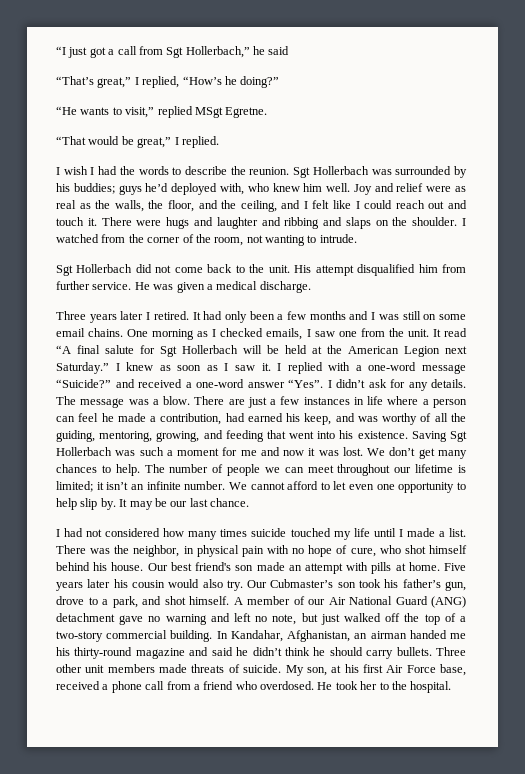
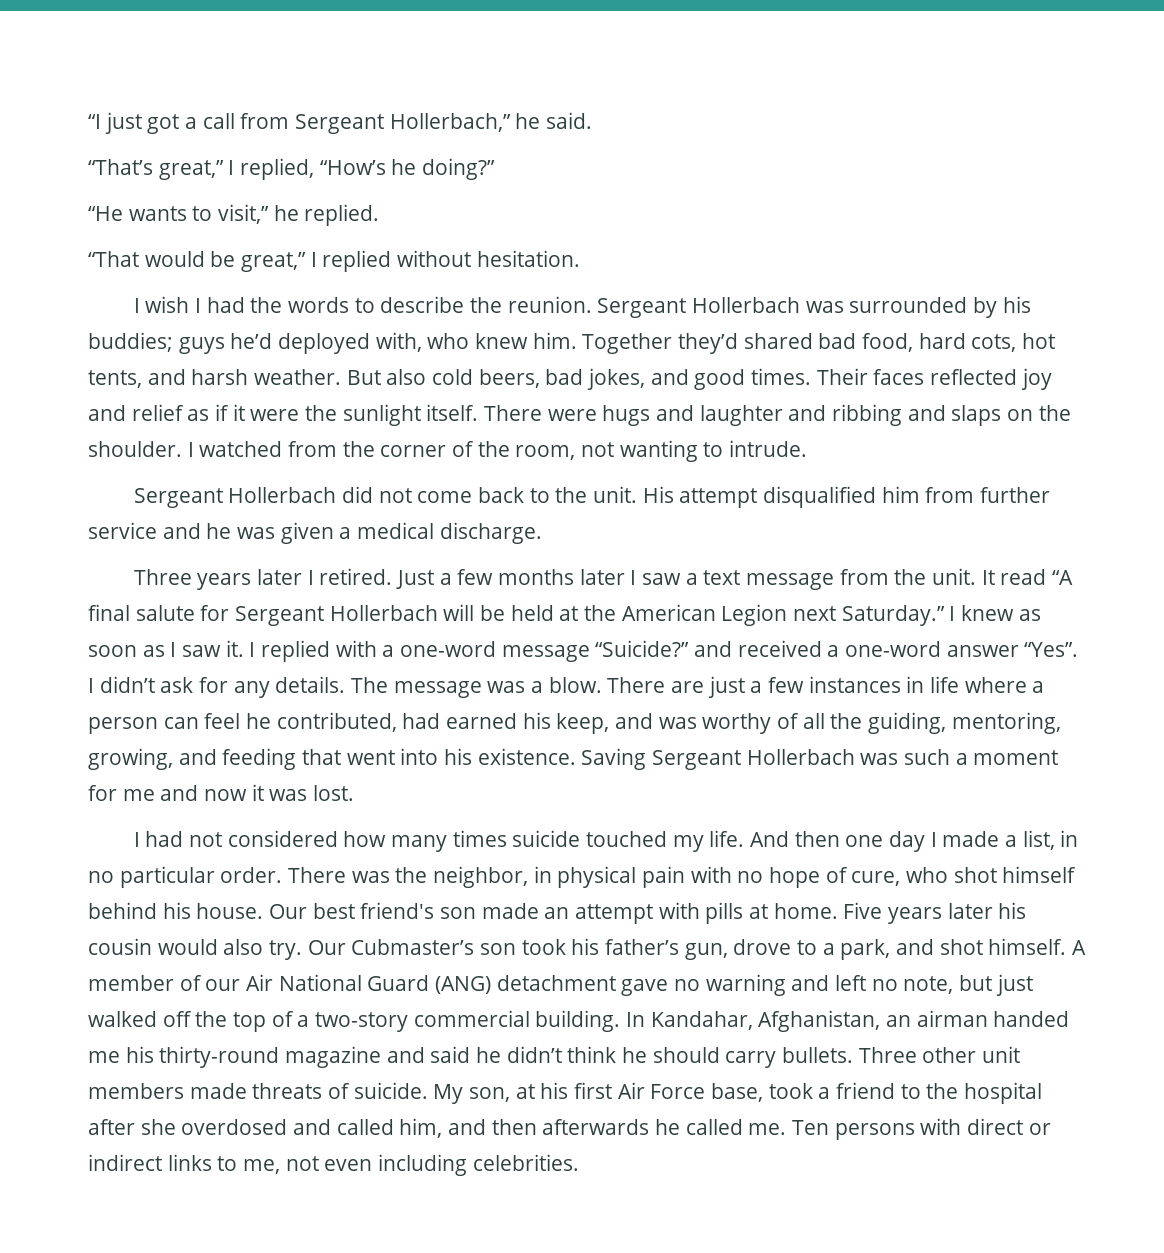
- “I just got a call from Sgt Hollerbach,” he said
+ “I just got a call from Sergeant Hollerbach,” he said.
- “He wants to visit,” replied MSgt Egretne.
+ “He wants to visit,” he replied.
- “That would be great,” I replied.
+ “That would be great,” I replied without hesitation.
- Sgt Hollerbach was surrounded by his buddies; guys he’d deployed with, who knew him well. Joy and relief were as real as the walls, the floor, and the ceiling, and I felt like I could reach out and touch it.
+ Sergeant Hollerbach was surrounded by his buddies; guys he’d deployed with, who knew him. Together they’d shared bad food, hard cots, hot tents, and harsh weather. But also cold beers, bad jokes, and good times. Their faces reflected joy and relief as if it were the sunlight itself.
- Sgt Hollerbach did not come back to the unit.
+ Sergeant Hollerbach did not come back to the unit.
- His attempt disqualified him from further service. He was given a medical discharge.
+ His attempt disqualified him from further service and he was given a medical discharge.
- It had only been a few months and I was still on some email chains. One morning as I checked emails, I saw one from the unit.
+ Just a few months later I saw a text message from the unit.
- It read “A final salute for Sgt Hollerbach will be held at the American Legion next Saturday.”
+ It read “A final salute for Sergeant Hollerbach will be held at the American Legion next Saturday.”
- There are just a few instances in life where a person can feel he made a contribution, had earned his keep, and was worthy of all the guiding, mentoring, growing, and feeding that went into his existence.
+ There are just a few instances in life where a person can feel he contributed, had earned his keep, and was worthy of all the guiding, mentoring, growing, and feeding that went into his existence.
- Saving Sgt Hollerbach was such a moment for me and now it was lost. We don’t get many chances to help. The number of people we can meet throughout our lifetime is limited; it isn’t an infinite number. We cannot afford to let even one opportunity to help slip by. It may be our last chance.
+ Saving Sergeant Hollerbach was such a moment for me and now it was lost.
- I had not considered how many times suicide touched my life until I made a list.
+ I had not considered how many times suicide touched my life. And then one day I made a list, in no particular order.
- My son, at his first Air Force base, received a phone call from a friend who overdosed. He took her to the hospital.
+ My son, at his first Air Force base, took a friend to the hospital after she overdosed and called him, and then afterwards he called me. Ten persons with direct or indirect links to me, not even including celebrities.

